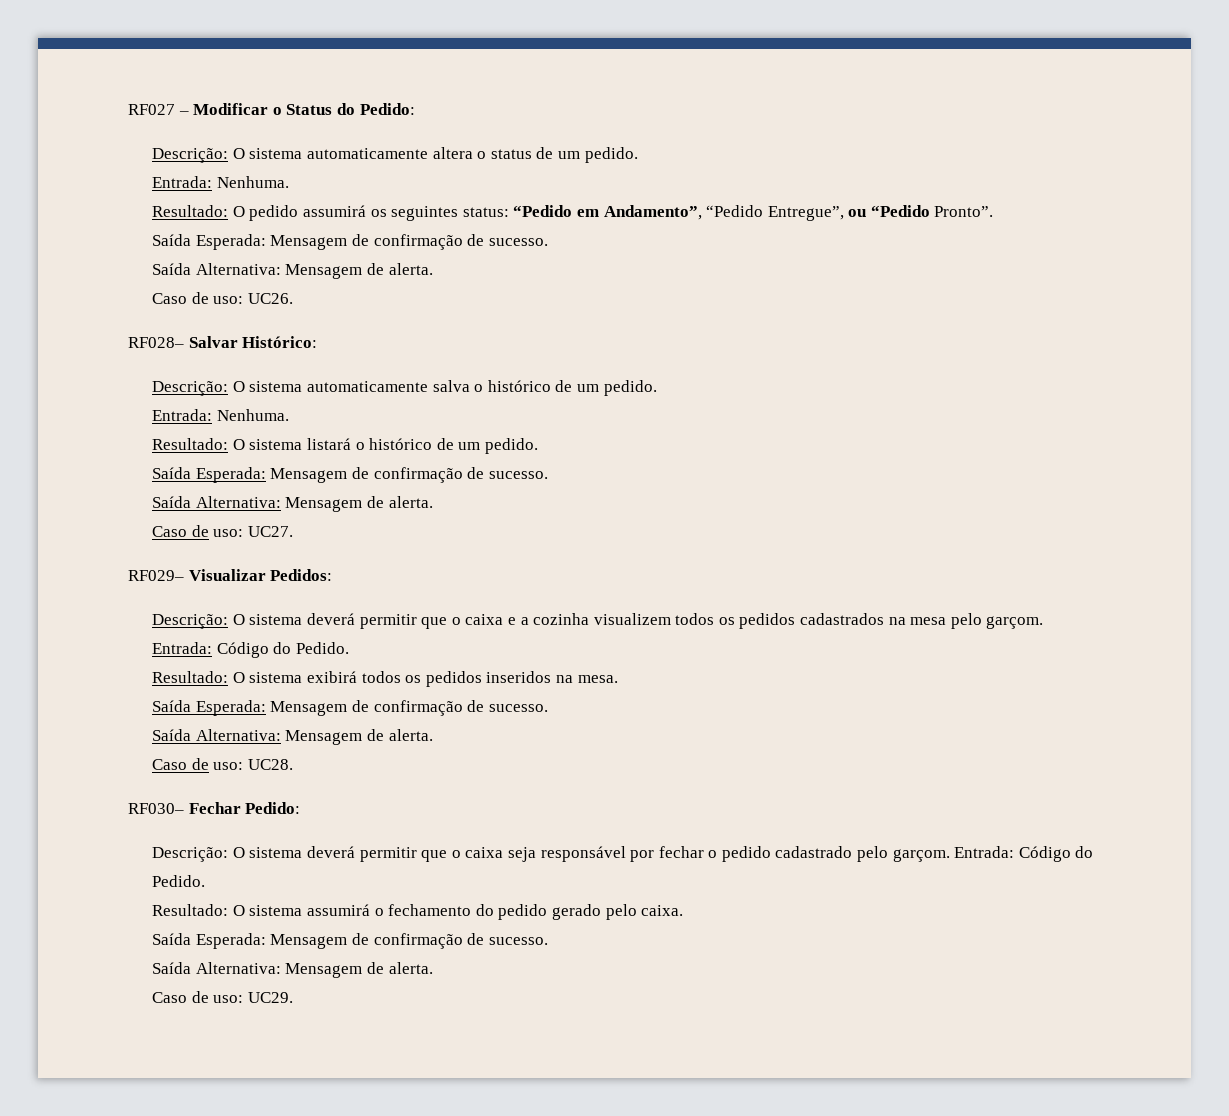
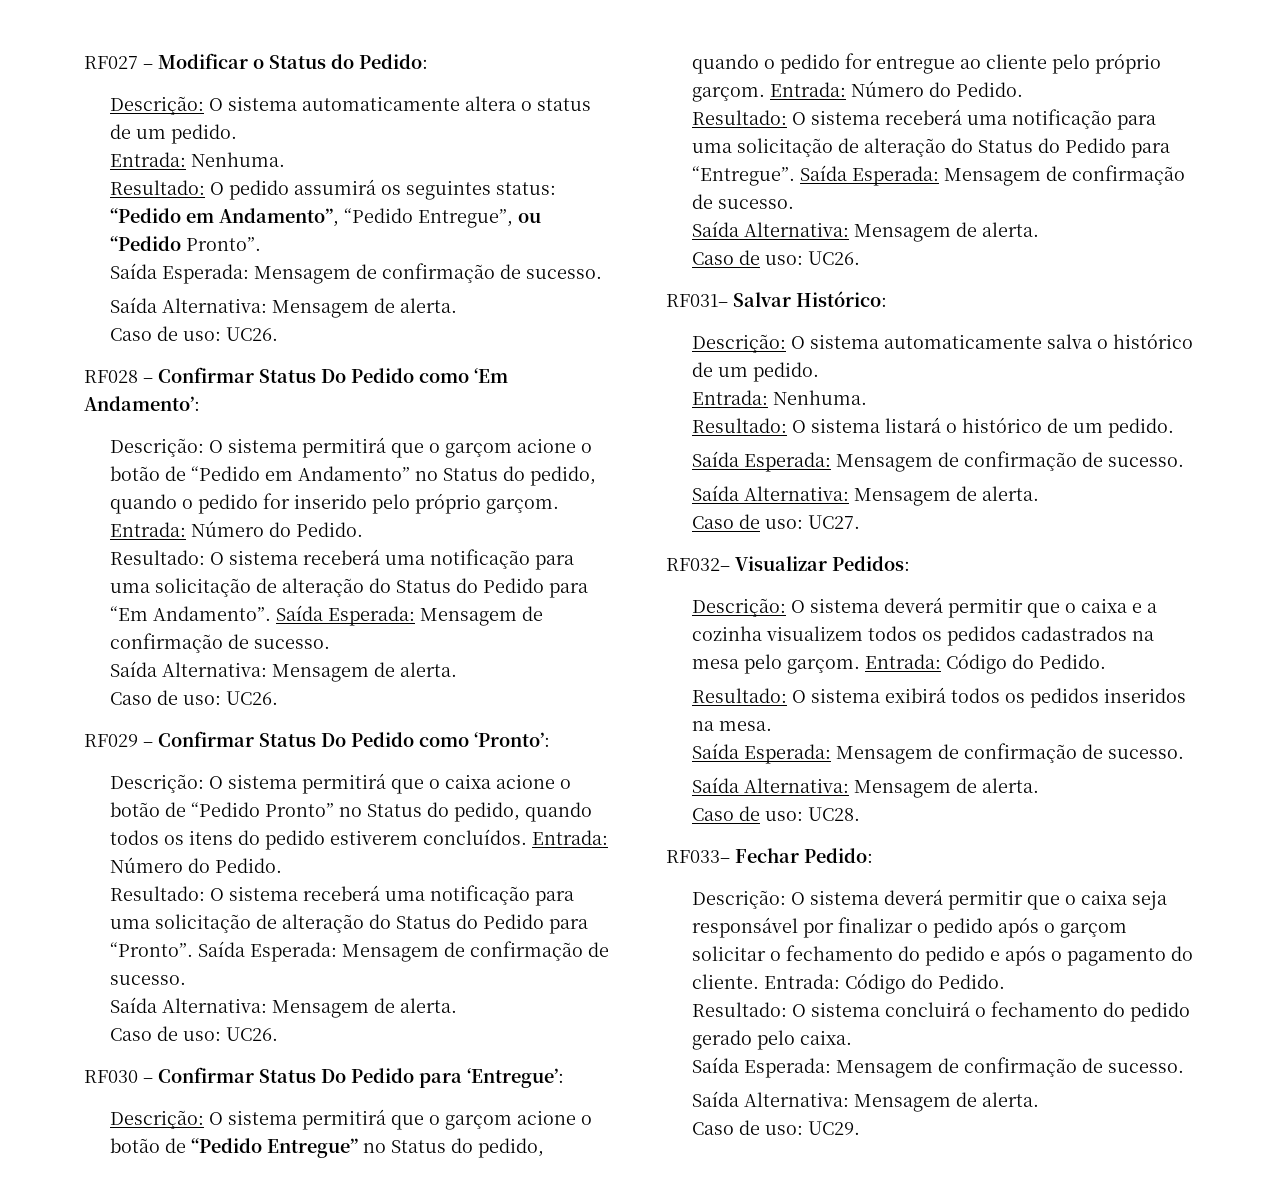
- RF028– Salvar Histórico:
+ RF028 – Confirmar Status Do Pedido como ‘Em Andamento’:
+ Descrição: O sistema permitirá que o garçom acione o botão de “Pedido em Andamento” no Status do pedido, quando o pedido for inserido pelo próprio garçom. Entrada: Número do Pedido.
+ Resultado: O sistema receberá uma notificação para uma solicitação de alteração do Status do Pedido para “Em Andamento”. Saída Esperada: Mensagem de confirmação de sucesso.
+ Saída Alternativa: Mensagem de alerta.
+ Caso de uso: UC26.
+ RF029 – Confirmar Status Do Pedido como ‘Pronto’:
+ Descrição: O sistema permitirá que o caixa acione o botão de “Pedido Pronto” no Status do pedido, quando todos os itens do pedido estiverem concluídos. Entrada: Número do Pedido.
+ Resultado: O sistema receberá uma notificação para uma solicitação de alteração do Status do Pedido para “Pronto”. Saída Esperada: Mensagem de confirmação de sucesso.
+ Saída Alternativa: Mensagem de alerta.
+ Caso de uso: UC26.
+ RF030 – Confirmar Status Do Pedido para ‘Entregue’:
+ Descrição: O sistema permitirá que o garçom acione o botão de “Pedido Entregue” no Status do pedido, quando o pedido for entregue ao cliente pelo próprio garçom. Entrada: Número do Pedido.
+ Resultado: O sistema receberá uma notificação para uma solicitação de alteração do Status do Pedido para “Entregue”. Saída Esperada: Mensagem de confirmação de sucesso.
+ Saída Alternativa: Mensagem de alerta.
+ Caso de uso: UC26.
+ RF031– Salvar Histórico:
- RF029– Visualizar Pedidos:
+ RF032– Visualizar Pedidos:
- RF030– Fechar Pedido:
+ RF033– Fechar Pedido:
- Descrição: O sistema deverá permitir que o caixa seja responsável por fechar o pedido cadastrado pelo garçom. Entrada: Código do Pedido.
- Resultado: O sistema assumirá o fechamento do pedido gerado pelo caixa.
+ Descrição: O sistema deverá permitir que o caixa seja responsável por finalizar o pedido após o garçom solicitar o fechamento do pedido e após o pagamento do cliente. Entrada: Código do Pedido.
+ Resultado: O sistema concluirá o fechamento do pedido gerado pelo caixa.

